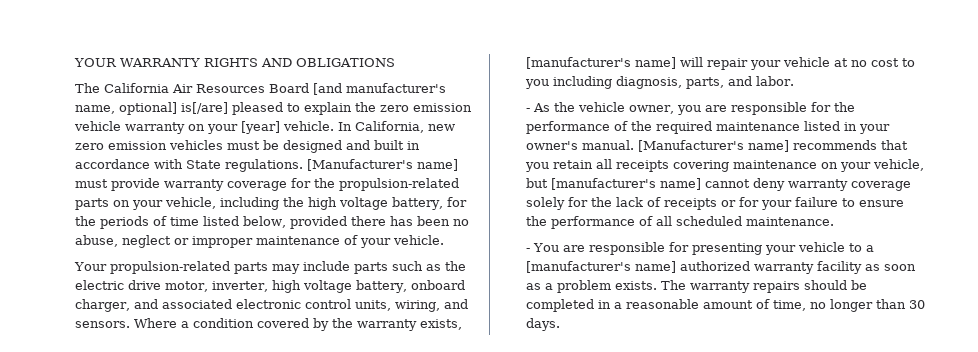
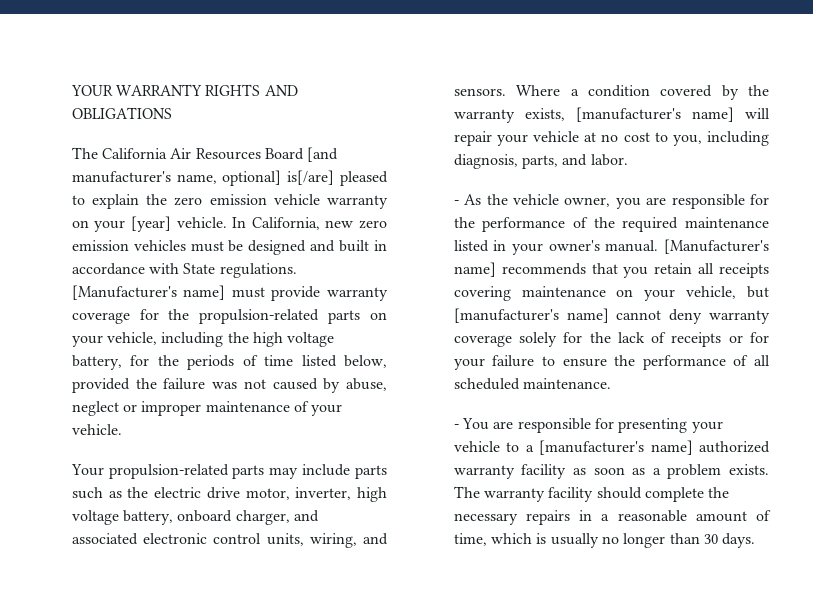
- [Manufacturer's name] must provide warranty coverage for the propulsion-related parts on your vehicle, including the high voltage battery, for the periods of time listed below, provided there has been no abuse, neglect or improper maintenance of your vehicle.
+ [Manufacturer's name] must provide warranty coverage for the propulsion-related parts on your vehicle, including the high voltage battery, for the periods of time listed below, provided the failure was not caused by abuse, neglect or improper maintenance of your vehicle.
- Where a condition covered by the warranty exists, [manufacturer's name] will repair your vehicle at no cost to you including diagnosis, parts, and labor.
+ Where a condition covered by the warranty exists, [manufacturer's name] will repair your vehicle at no cost to you, including diagnosis, parts, and labor.
- The warranty repairs should be completed in a reasonable amount of time, no longer than 30 days.
+ The warranty facility should complete the necessary repairs in a reasonable amount of time, which is usually no longer than 30 days.

